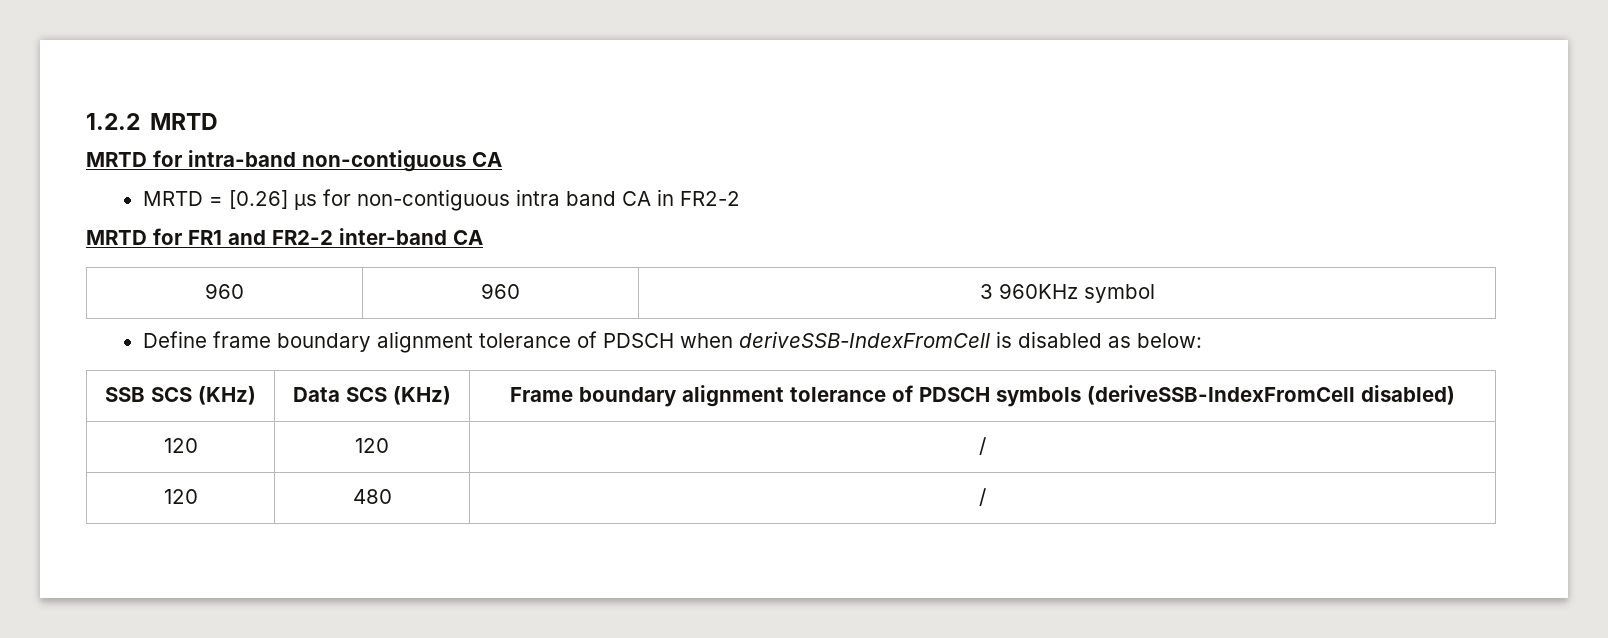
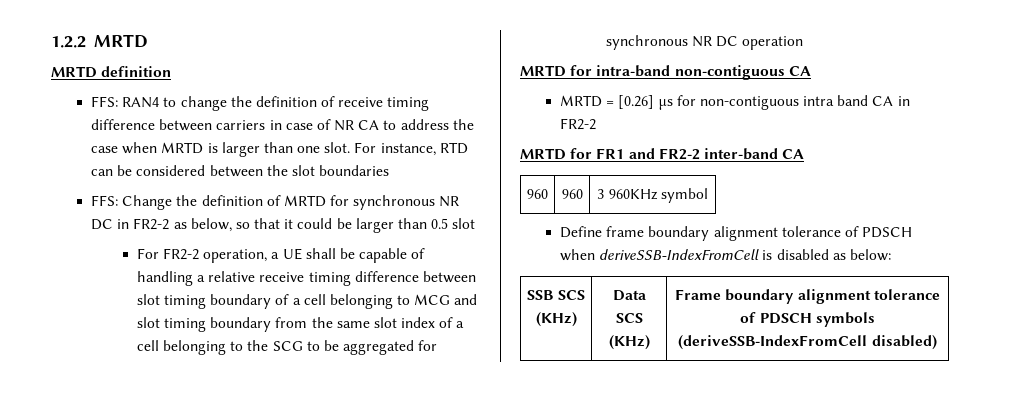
+ MRTD definition
+ FFS: RAN4 to change the definition of receive timing difference between carriers in case of NR CA to address the case when MRTD is larger than one slot. For instance, RTD can be considered between the slot boundaries
+ FFS: Change the definition of MRTD for synchronous NR DC in FR2-2 as below, so that it could be larger than 0.5 slot
+ For FR2-2 operation, a UE shall be capable of handling a relative receive timing difference between slot timing boundary of a cell belonging to MCG and slot timing boundary from the same slot index of a cell belonging to the SCG to be aggregated for synchronous NR DC operation
- 120 | 120 | /
- 120 | 480 | /

